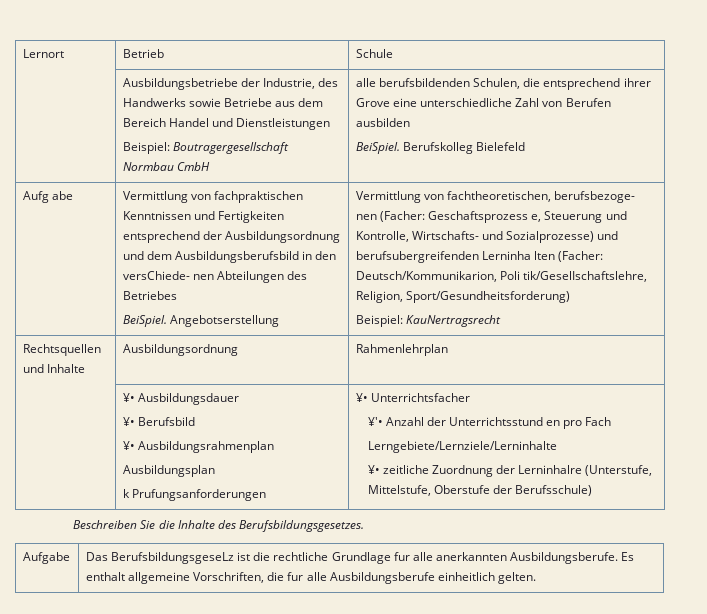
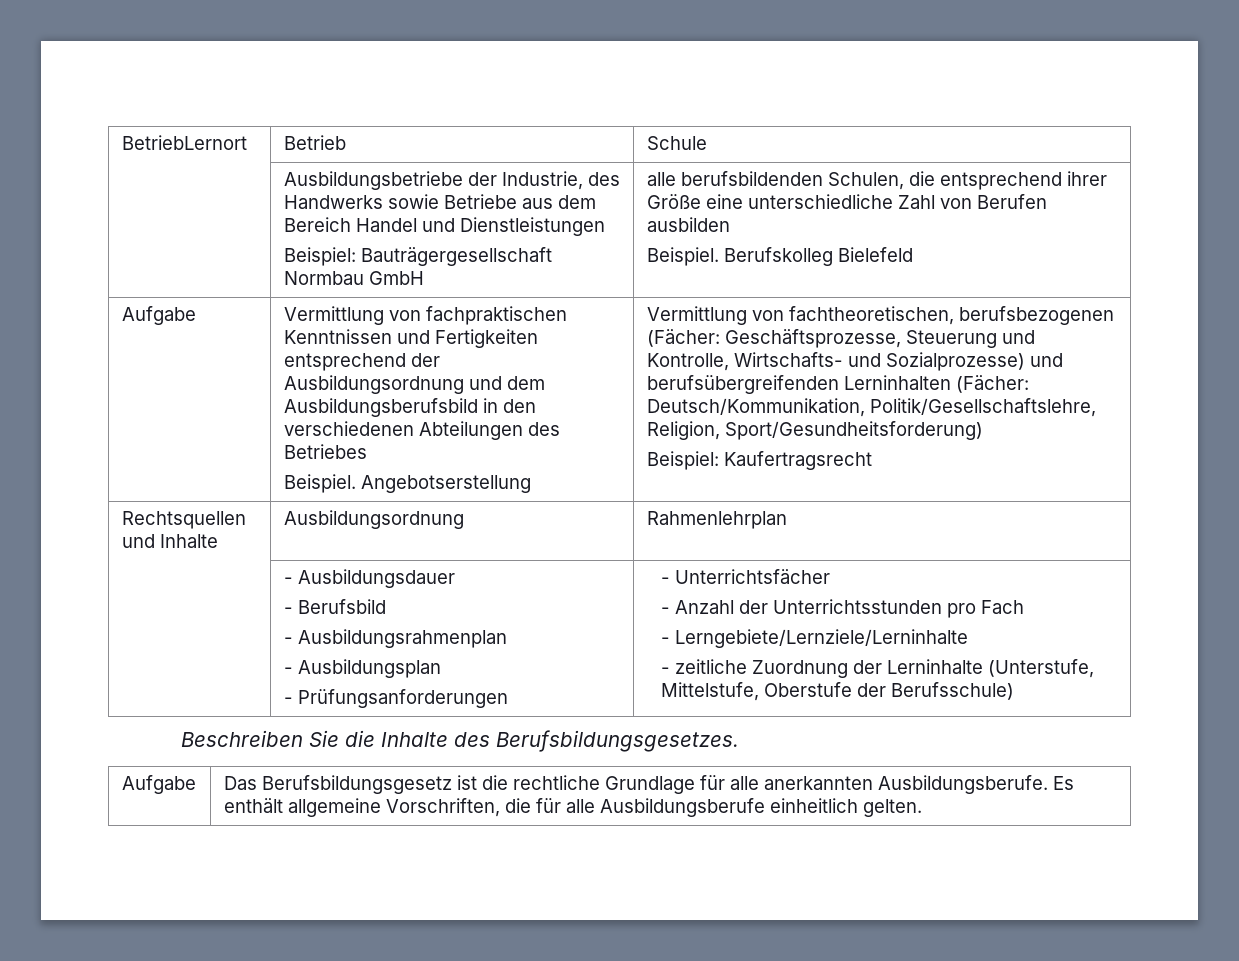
- Lernort | Betrieb | Schule
+ BetriebLernort | Betrieb | Schule
  | Ausbildungsbetriebe der Industrie, des Handwerks sowie Betriebe aus dem Bereich Handel und Dienstleistungen
- Beispiel: Boutragergesellschaft Normbau CmbH | alle berufsbildenden Schulen, die entsprechend ihrer Grove eine unterschiedliche Zahl von Berufen ausbilden
- BeiSpiel. Berufskolleg Bielefeld
- Aufg abe
+ Beispiel: Bauträgergesellschaft Normbau GmbH | alle berufsbildenden Schulen, die entsprechend ihrer Größe eine unterschiedliche Zahl von Berufen ausbilden
+ Beispiel. Berufskolleg Bielefeld
+ Aufgabe
- Vermittlung von fachpraktischen Kenntnissen und Fertigkeiten entsprechend der Ausbildungsordnung und dem Ausbildungsberufsbild in den versChiede- nen Abteilungen des Betriebes
- BeiSpiel.
+ Vermittlung von fachpraktischen Kenntnissen und Fertigkeiten entsprechend der Ausbildungsordnung und dem Ausbildungsberufsbild in den verschiedenen Abteilungen des Betriebes
+ Beispiel.
- Vermittlung von fachtheoretischen, berufsbezoge- nen (Facher: Geschaftsprozess e, Steuerung und Kontrolle, Wirtschafts- und Sozialprozesse) und berufsubergreifenden Lerninha lten (Facher: Deutsch/Kommunikarion, Poli tik/GeselIschaftslehre, Religion, Sport/Gesundheitsforderung)
+ Vermittlung von fachtheoretischen, berufsbezogenen (Fächer: Geschäftsprozesse, Steuerung und Kontrolle, Wirtschafts- und Sozialprozesse) und berufsübergreifenden Lerninhalten (Fächer: Deutsch/Kommunikation, Politik/Gesellschaftslehre, Religion, Sport/Gesundheitsforderung)
- Beispiel: KauNertragsrecht
+ Beispiel: Kaufertragsrecht
- | ¥• Ausbildungsdauer
- ¥• Berufsbild
- ¥• Ausbildungsrahmenplan
- Ausbildungsplan
- k Prufungsanforderungen | ¥• Unterrichtsfacher
- ¥'• Anzahl der Unterrichtsstund en pro Fach
- Lerngebiete/Lernziele/Lerninhalte
- ¥• zeitliche Zuordnung der Lerninhalre (Unterstufe, Mittelstufe, Oberstufe der Berufsschule)
+ | - Ausbildungsdauer
+ - Berufsbild
+ - Ausbildungsrahmenplan
+ - Ausbildungsplan
+ - Prüfungsanforderungen | - Unterrichtsfächer
+ - Anzahl der Unterrichtsstunden pro Fach
+ - Lerngebiete/Lernziele/Lerninhalte
+ - zeitliche Zuordnung der Lerninhalte (Unterstufe, Mittelstufe, Oberstufe der Berufsschule)
- Aufgabe | Das BerufsbildungsgeseLz ist die rechtliche Grundlage fur alle anerkannten Ausbildungsberufe. Es enthalt allgemeine Vorschriften, die fur alle Ausbildungsberufe einheitlich gelten.
+ Aufgabe | Das Berufsbildungsgesetz ist die rechtliche Grundlage für alle anerkannten Ausbildungsberufe. Es enthält allgemeine Vorschriften, die für alle Ausbildungsberufe einheitlich gelten.

